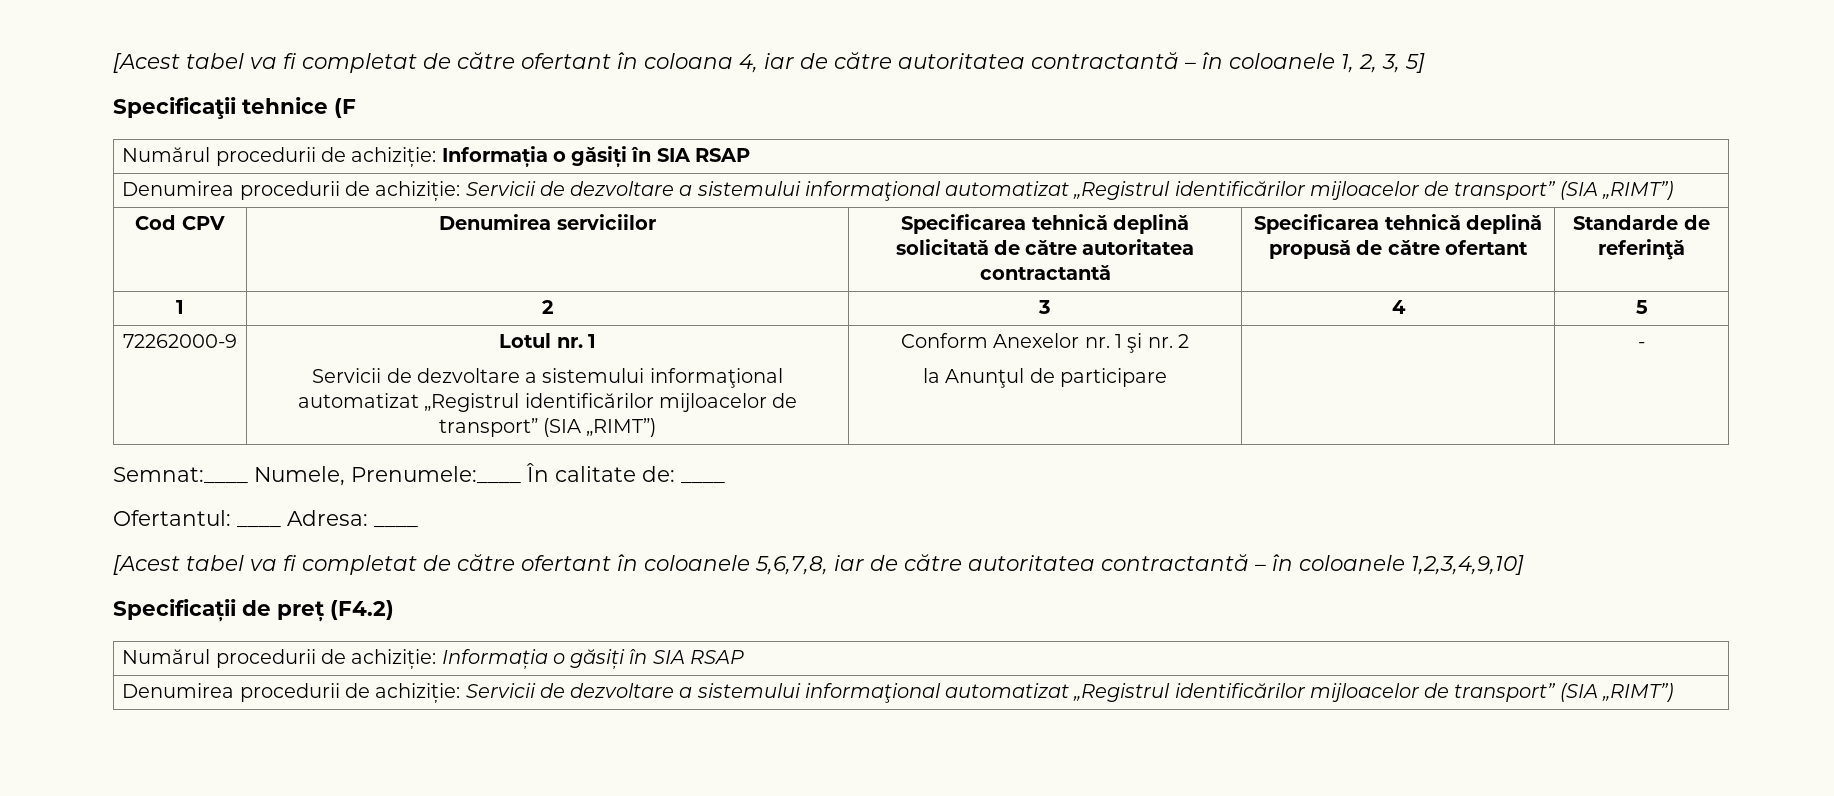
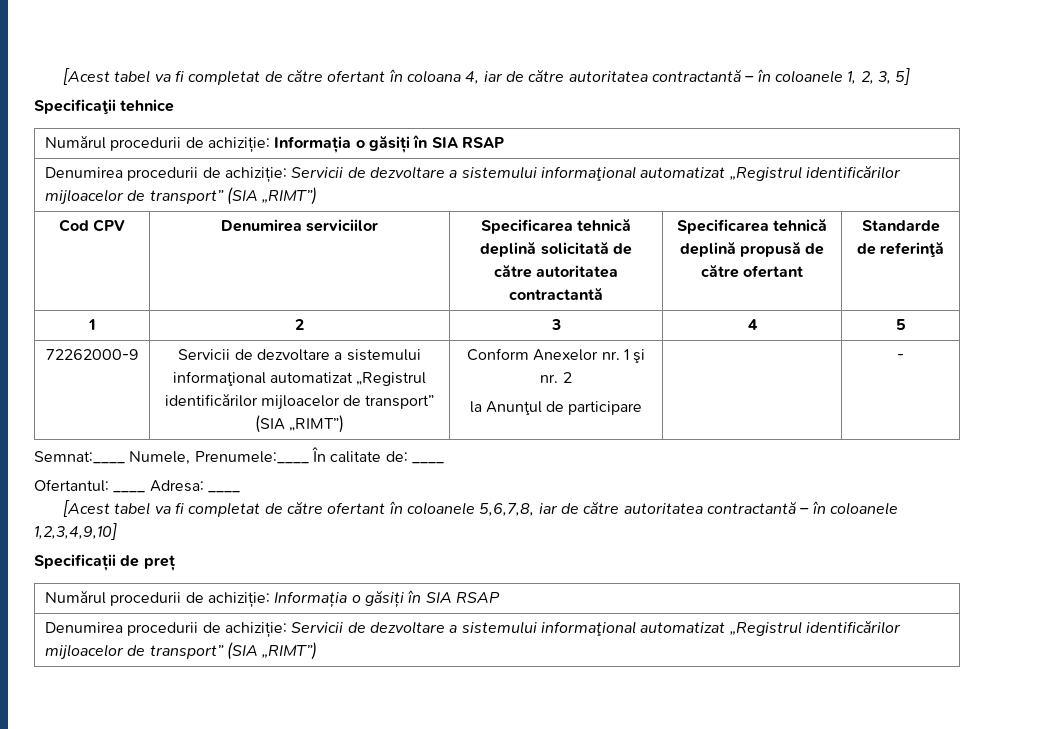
- Specificaţii tehnice (F
+ Specificaţii tehnice
- 72262000-9 | Lotul nr. 1
- Servicii de dezvoltare a sistemului informaţional automatizat „Registrul identificărilor mijloacelor de transport” (SIA „RIMT”) | Conform Anexelor nr. 1 şi nr. 2
+ 72262000-9 | Servicii de dezvoltare a sistemului informaţional automatizat „Registrul identificărilor mijloacelor de transport” (SIA „RIMT”) | Conform Anexelor nr. 1 şi nr. 2
- Specificații de preț (F4.2)
+ Specificații de preț

